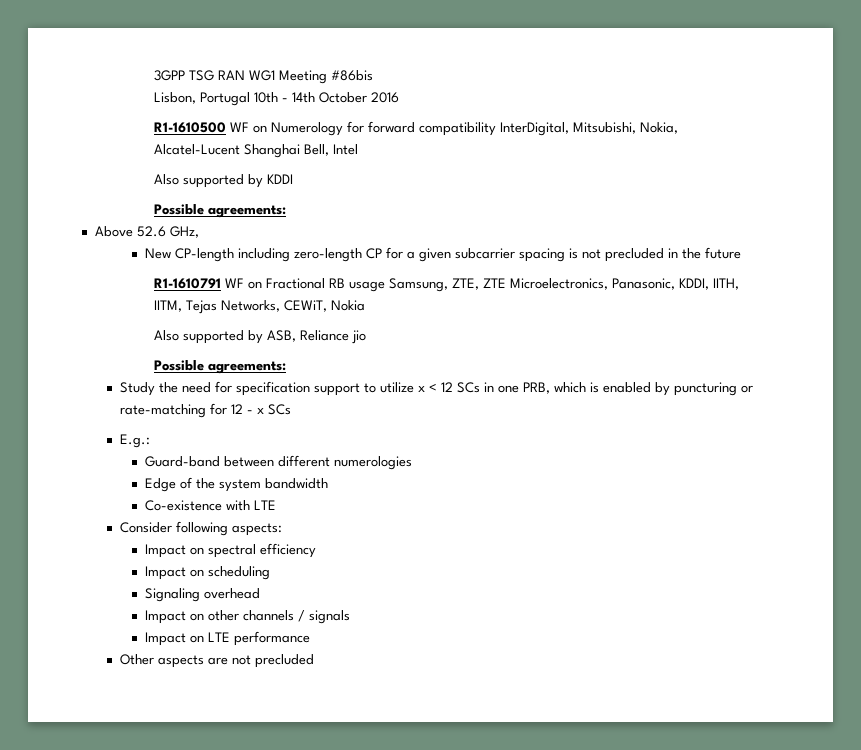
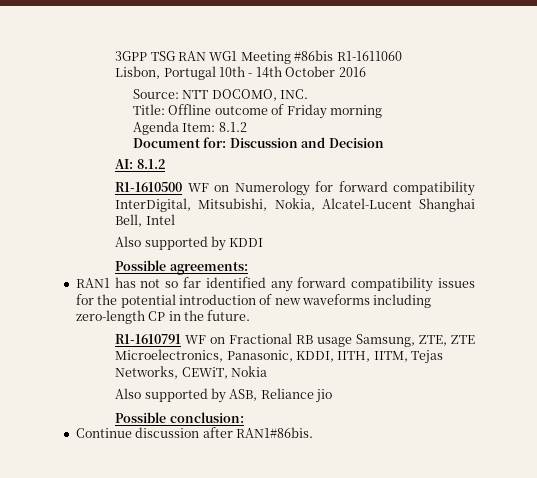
- 3GPP TSG RAN WG1 Meeting #86bis
+ 3GPP TSG RAN WG1 Meeting #86bis R1-1611060
+ Source: NTT DOCOMO, INC.
+ Title: Offline outcome of Friday morning
+ Agenda Item: 8.1.2
+ Document for: Discussion and Decision
+ AI: 8.1.2
- Above 52.6 GHz,
- New CP-length including zero-length CP for a given subcarrier spacing is not precluded in the future
+ RAN1 has not so far identified any forward compatibility issues for the potential introduction of new waveforms including zero-length CP in the future.
  Also supported by ASB, Reliance jio
- Possible agreements:
- Study the need for specification support to utilize x < 12 SCs in one PRB, which is enabled by puncturing or rate-matching for 12 - x SCs
- E.g.:
- Guard-band between different numerologies
- Edge of the system bandwidth
- Co-existence with LTE
- Consider following aspects:
- Impact on spectral efficiency
- Impact on scheduling
- Signaling overhead
- Impact on other channels / signals
- Impact on LTE performance
- Other aspects are not precluded
+ Possible conclusion:
+ Continue discussion after RAN1#86bis.

